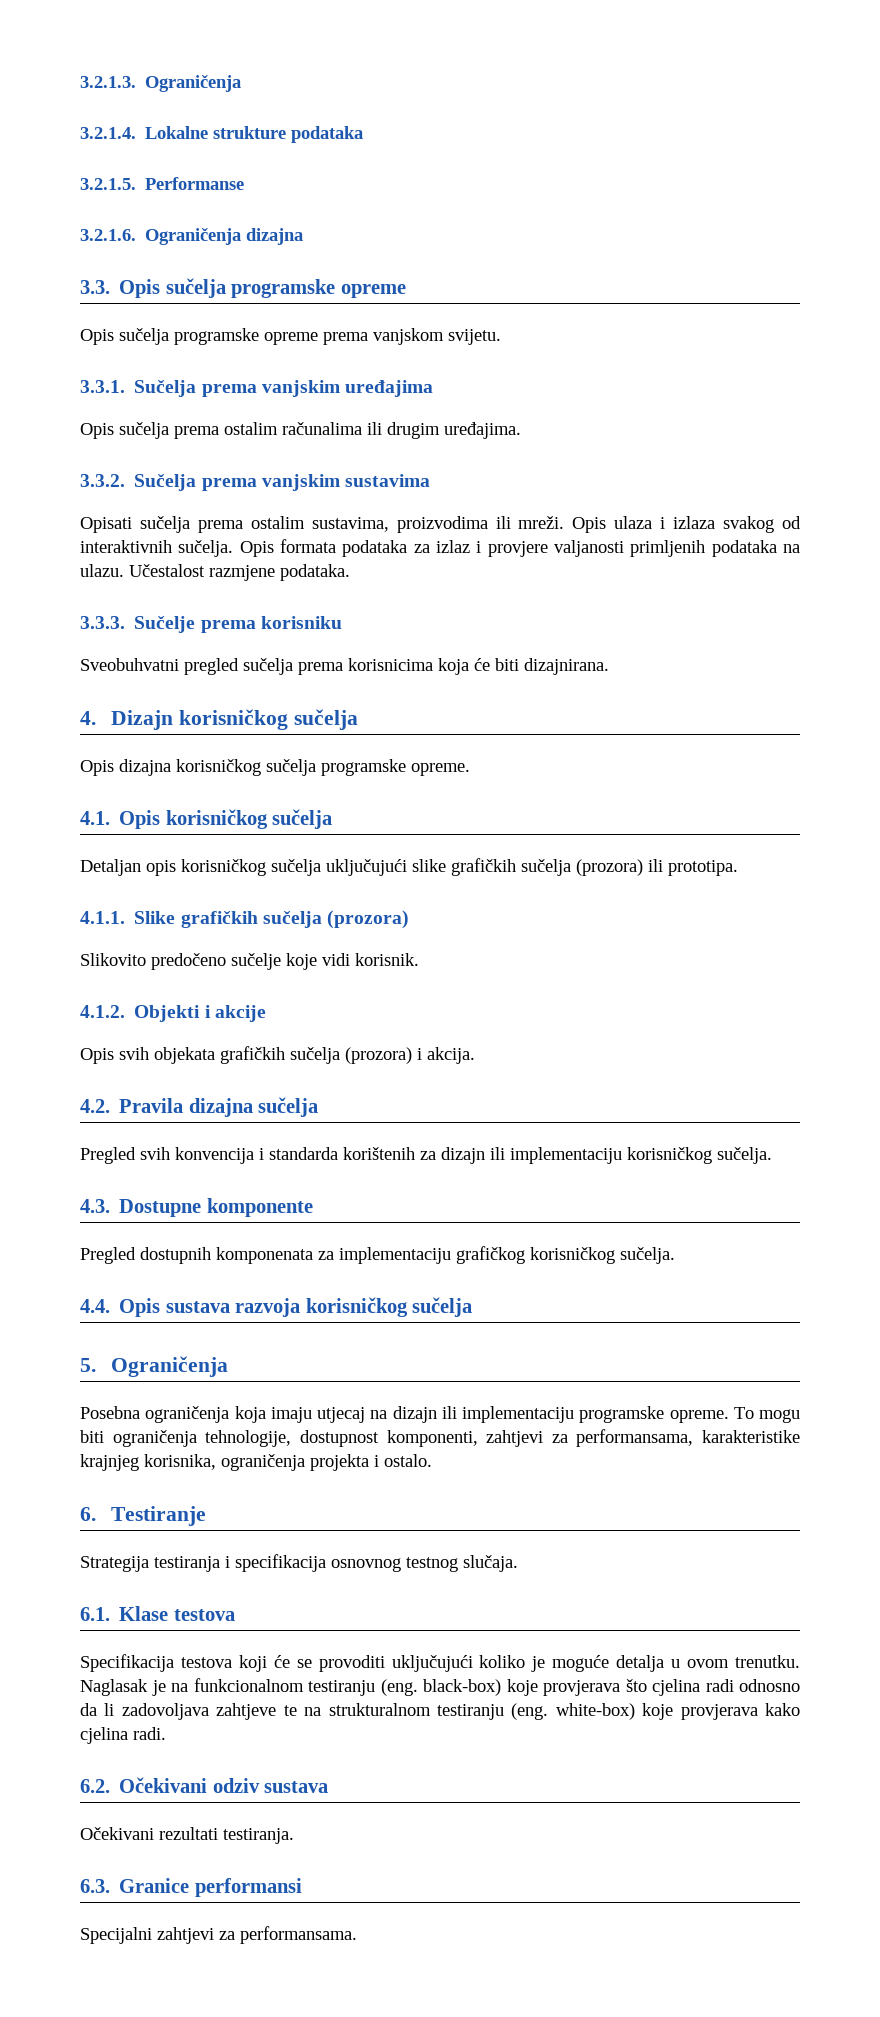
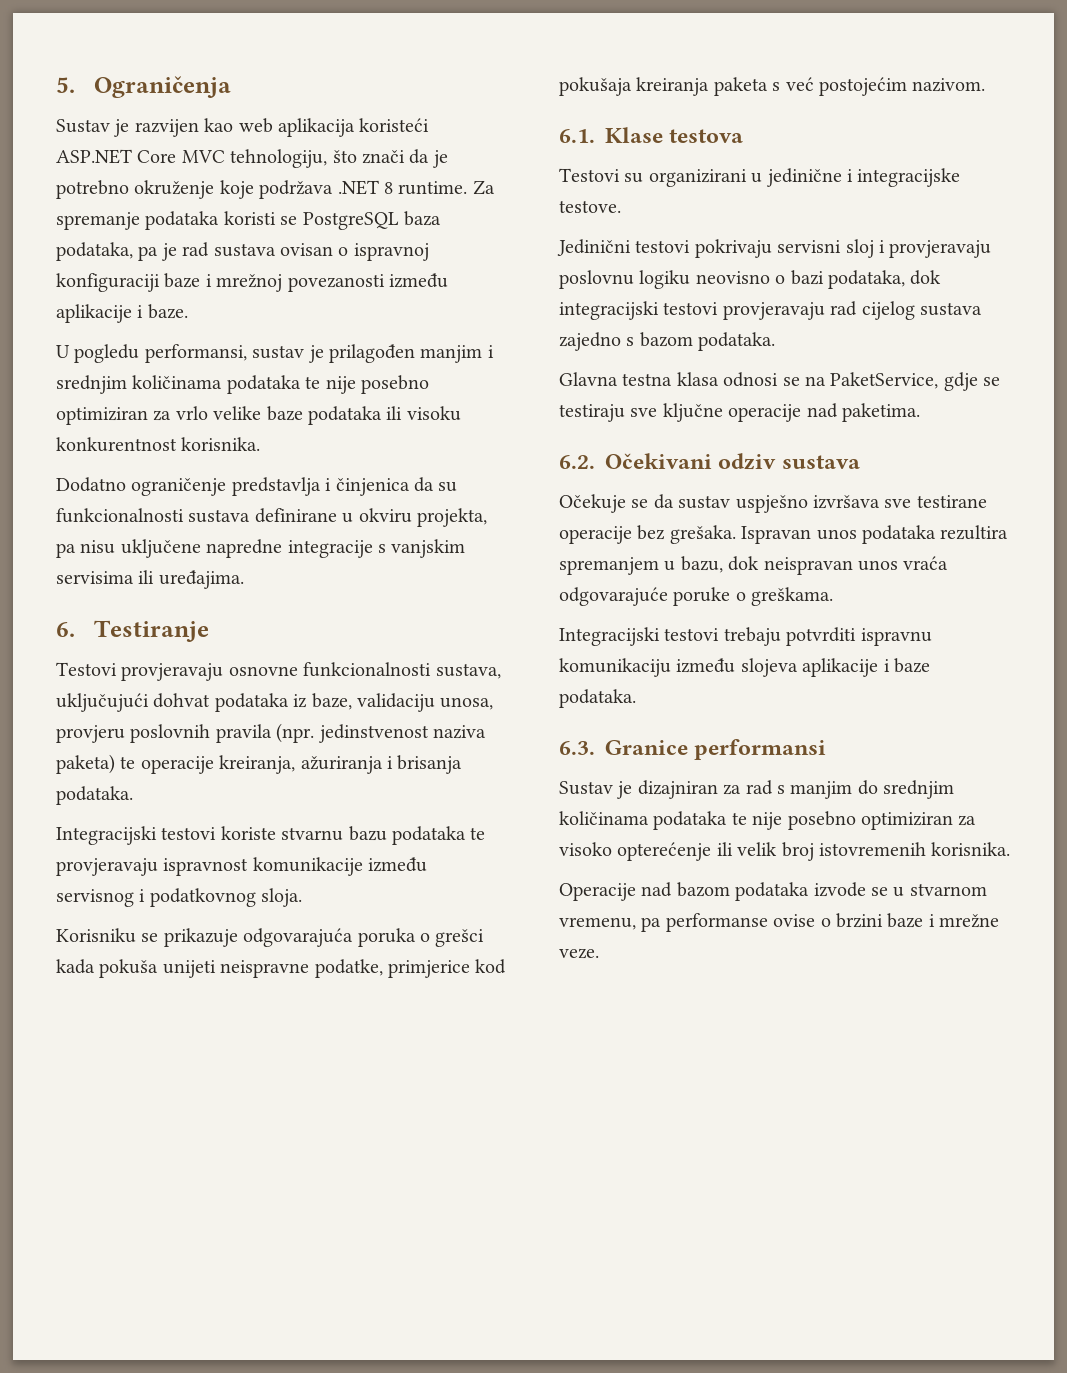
- 3.2.1.3. Ograničenja
- 3.2.1.4. Lokalne strukture podataka
- 3.2.1.5. Performanse
- 3.2.1.6. Ograničenja dizajna
- 3.3. Opis sučelja programske opreme
- Opis sučelja programske opreme prema vanjskom svijetu.
- 3.3.1. Sučelja prema vanjskim uređajima
- Opis sučelja prema ostalim računalima ili drugim uređajima.
- 3.3.2. Sučelja prema vanjskim sustavima
- Opisati sučelja prema ostalim sustavima, proizvodima ili mreži. Opis ulaza i izlaza svakog od interaktivnih sučelja. Opis formata podataka za izlaz i provjere valjanosti primljenih podataka na ulazu. Učestalost razmjene podataka.
- 3.3.3. Sučelje prema korisniku
- Sveobuhvatni pregled sučelja prema korisnicima koja će biti dizajnirana.
- 4. Dizajn korisničkog sučelja
- Opis dizajna korisničkog sučelja programske opreme.
- 4.1. Opis korisničkog sučelja
- Detaljan opis korisničkog sučelja uključujući slike grafičkih sučelja (prozora) ili prototipa.
- 4.1.1. Slike grafičkih sučelja (prozora)
- Slikovito predočeno sučelje koje vidi korisnik.
- 4.1.2. Objekti i akcije
- Opis svih objekata grafičkih sučelja (prozora) i akcija.
- 4.2. Pravila dizajna sučelja
- Pregled svih konvencija i standarda korištenih za dizajn ili implementaciju korisničkog sučelja.
- 4.3. Dostupne komponente
- Pregled dostupnih komponenata za implementaciju grafičkog korisničkog sučelja.
- 4.4. Opis sustava razvoja korisničkog sučelja
  5. Ograničenja
- Posebna ograničenja koja imaju utjecaj na dizajn ili implementaciju programske opreme. To mogu biti ograničenja tehnologije, dostupnost komponenti, zahtjevi za performansama, karakteristike krajnjeg korisnika, ograničenja projekta i ostalo.
+ Sustav je razvijen kao web aplikacija koristeći ASP.NET Core MVC tehnologiju, što znači da je potrebno okruženje koje podržava .NET 8 runtime. Za spremanje podataka koristi se PostgreSQL baza podataka, pa je rad sustava ovisan o ispravnoj konfiguraciji baze i mrežnoj povezanosti između aplikacije i baze.
+ U pogledu performansi, sustav je prilagođen manjim i srednjim količinama podataka te nije posebno optimiziran za vrlo velike baze podataka ili visoku konkurentnost korisnika.
+ Dodatno ograničenje predstavlja i činjenica da su funkcionalnosti sustava definirane u okviru projekta, pa nisu uključene napredne integracije s vanjskim servisima ili uređajima.
  6. Testiranje
- Strategija testiranja i specifikacija osnovnog testnog slučaja.
+ Testovi provjeravaju osnovne funkcionalnosti sustava, uključujući dohvat podataka iz baze, validaciju unosa, provjeru poslovnih pravila (npr. jedinstvenost naziva paketa) te operacije kreiranja, ažuriranja i brisanja podataka.
+ Integracijski testovi koriste stvarnu bazu podataka te provjeravaju ispravnost komunikacije između servisnog i podatkovnog sloja.
+ Korisniku se prikazuje odgovarajuća poruka o grešci kada pokuša unijeti neispravne podatke, primjerice kod pokušaja kreiranja paketa s već postojećim nazivom.
  6.1. Klase testova
- Specifikacija testova koji će se provoditi uključujući koliko je moguće detalja u ovom trenutku. Naglasak je na funkcionalnom testiranju (eng. black-box) koje provjerava što cjelina radi odnosno da li zadovoljava zahtjeve te na strukturalnom testiranju (eng. white-box) koje provjerava kako cjelina radi.
+ Testovi su organizirani u jedinične i integracijske testove.
+ Jedinični testovi pokrivaju servisni sloj i provjeravaju poslovnu logiku neovisno o bazi podataka, dok integracijski testovi provjeravaju rad cijelog sustava zajedno s bazom podataka.
+ Glavna testna klasa odnosi se na PaketService, gdje se testiraju sve ključne operacije nad paketima.
  6.2. Očekivani odziv sustava
- Očekivani rezultati testiranja.
+ Očekuje se da sustav uspješno izvršava sve testirane operacije bez grešaka. Ispravan unos podataka rezultira spremanjem u bazu, dok neispravan unos vraća odgovarajuće poruke o greškama.
+ Integracijski testovi trebaju potvrditi ispravnu komunikaciju između slojeva aplikacije i baze podataka.
  6.3. Granice performansi
- Specijalni zahtjevi za performansama.
+ Sustav je dizajniran za rad s manjim do srednjim količinama podataka te nije posebno optimiziran za visoko opterećenje ili velik broj istovremenih korisnika.
+ Operacije nad bazom podataka izvode se u stvarnom vremenu, pa performanse ovise o brzini baze i mrežne veze.

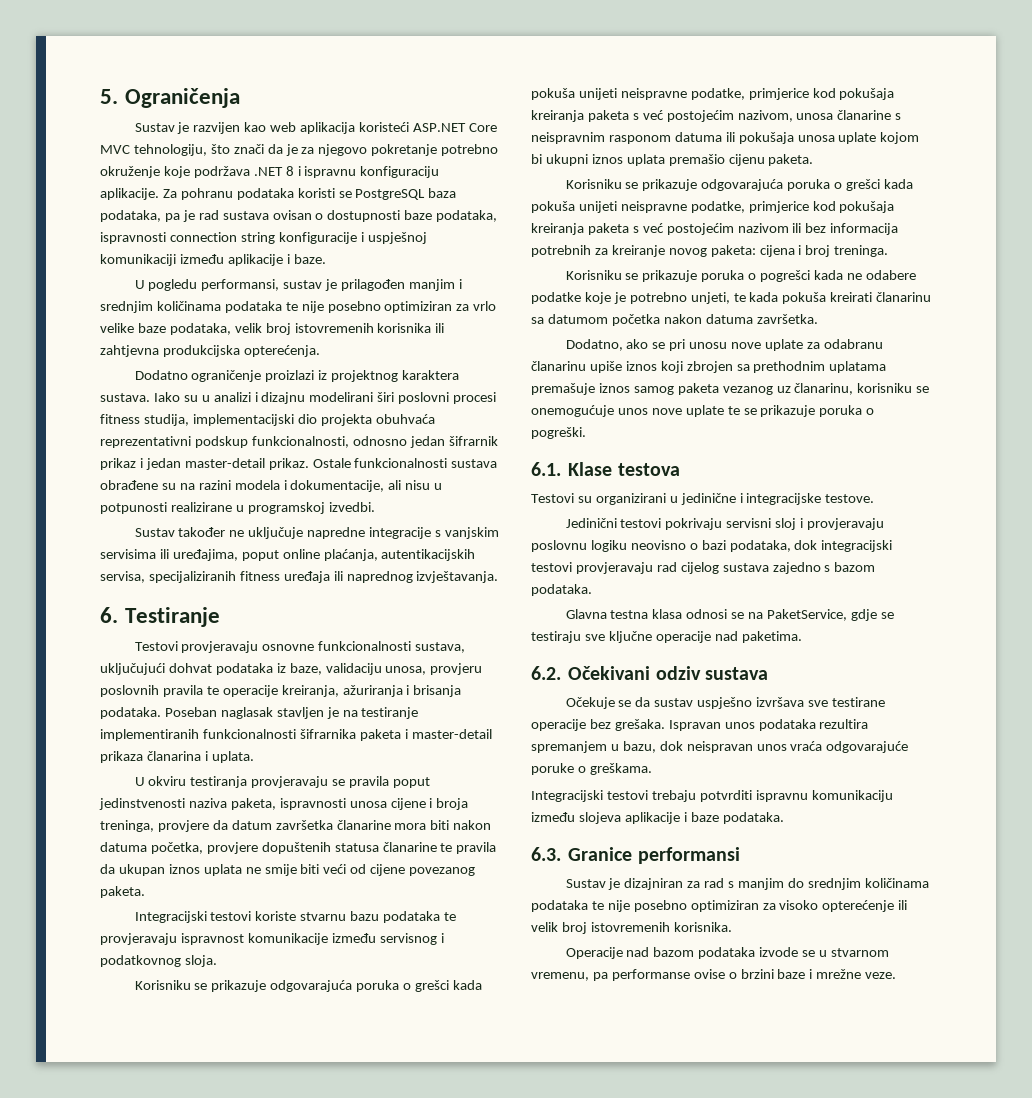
- Sustav je razvijen kao web aplikacija koristeći ASP.NET Core MVC tehnologiju, što znači da je potrebno okruženje koje podržava .NET 8 runtime. Za spremanje podataka koristi se PostgreSQL baza podataka, pa je rad sustava ovisan o ispravnoj konfiguraciji baze i mrežnoj povezanosti između aplikacije i baze.
+ Sustav je razvijen kao web aplikacija koristeći ASP.NET Core MVC tehnologiju, što znači da je za njegovo pokretanje potrebno okruženje koje podržava .NET 8 i ispravnu konfiguraciju aplikacije. Za pohranu podataka koristi se PostgreSQL baza podataka, pa je rad sustava ovisan o dostupnosti baze podataka, ispravnosti connection string konfiguracije i uspješnoj komunikaciji između aplikacije i baze.
- U pogledu performansi, sustav je prilagođen manjim i srednjim količinama podataka te nije posebno optimiziran za vrlo velike baze podataka ili visoku konkurentnost korisnika.
- Dodatno ograničenje predstavlja i činjenica da su funkcionalnosti sustava definirane u okviru projekta, pa nisu uključene napredne integracije s vanjskim servisima ili uređajima.
+ U pogledu performansi, sustav je prilagođen manjim i srednjim količinama podataka te nije posebno optimiziran za vrlo velike baze podataka, velik broj istovremenih korisnika ili zahtjevna produkcijska opterećenja.
+ Dodatno ograničenje proizlazi iz projektnog karaktera sustava. Iako su u analizi i dizajnu modelirani širi poslovni procesi fitness studija, implementacijski dio projekta obuhvaća reprezentativni podskup funkcionalnosti, odnosno jedan šifrarnik prikaz i jedan master-detail prikaz. Ostale funkcionalnosti sustava obrađene su na razini modela i dokumentacije, ali nisu u potpunosti realizirane u programskoj izvedbi.
+ Sustav također ne uključuje napredne integracije s vanjskim servisima ili uređajima, poput online plaćanja, autentikacijskih servisa, specijaliziranih fitness uređaja ili naprednog izvještavanja.
- Testovi provjeravaju osnovne funkcionalnosti sustava, uključujući dohvat podataka iz baze, validaciju unosa, provjeru poslovnih pravila (npr. jedinstvenost naziva paketa) te operacije kreiranja, ažuriranja i brisanja podataka.
+ Testovi provjeravaju osnovne funkcionalnosti sustava, uključujući dohvat podataka iz baze, validaciju unosa, provjeru poslovnih pravila te operacije kreiranja, ažuriranja i brisanja podataka. Poseban naglasak stavljen je na testiranje implementiranih funkcionalnosti šifrarnika paketa i master-detail prikaza članarina i uplata.
+ U okviru testiranja provjeravaju se pravila poput jedinstvenosti naziva paketa, ispravnosti unosa cijene i broja treninga, provjere da datum završetka članarine mora biti nakon datuma početka, provjere dopuštenih statusa članarine te pravila da ukupan iznos uplata ne smije biti veći od cijene povezanog paketa.
- Korisniku se prikazuje odgovarajuća poruka o grešci kada pokuša unijeti neispravne podatke, primjerice kod pokušaja kreiranja paketa s već postojećim nazivom.
+ Korisniku se prikazuje odgovarajuća poruka o grešci kada pokuša unijeti neispravne podatke, primjerice kod pokušaja kreiranja paketa s već postojećim nazivom, unosa članarine s neispravnim rasponom datuma ili pokušaja unosa uplate kojom bi ukupni iznos uplata premašio cijenu paketa.
+ Korisniku se prikazuje odgovarajuća poruka o grešci kada pokuša unijeti neispravne podatke, primjerice kod pokušaja kreiranja paketa s već postojećim nazivom ili bez informacija potrebnih za kreiranje novog paketa: cijena i broj treninga.
+ Korisniku se prikazuje poruka o pogrešci kada ne odabere podatke koje je potrebno unjeti, te kada pokuša kreirati članarinu sa datumom početka nakon datuma završetka.
+ Dodatno, ako se pri unosu nove uplate za odabranu članarinu upiše iznos koji zbrojen sa prethodnim uplatama premašuje iznos samog paketa vezanog uz članarinu, korisniku se onemogućuje unos nove uplate te se prikazuje poruka o pogreški.

